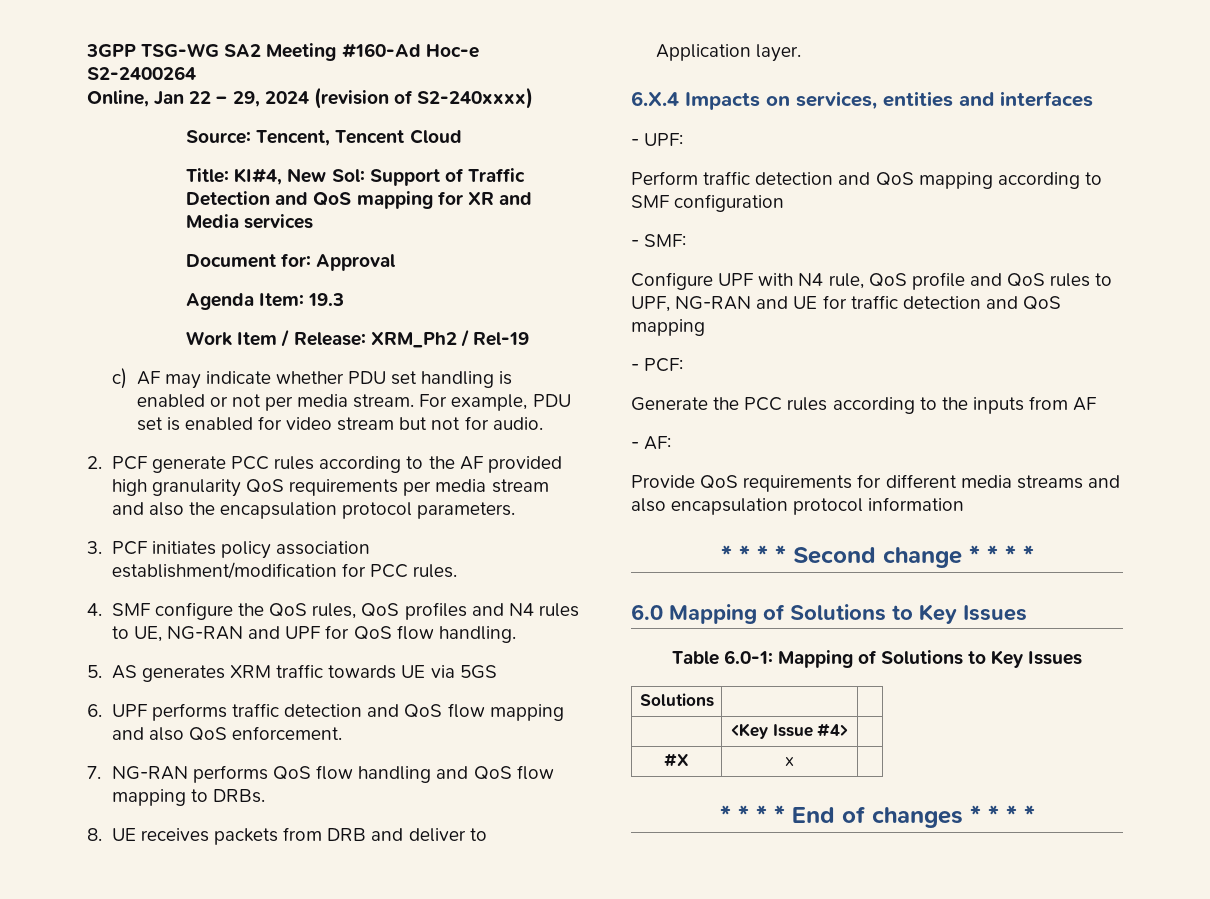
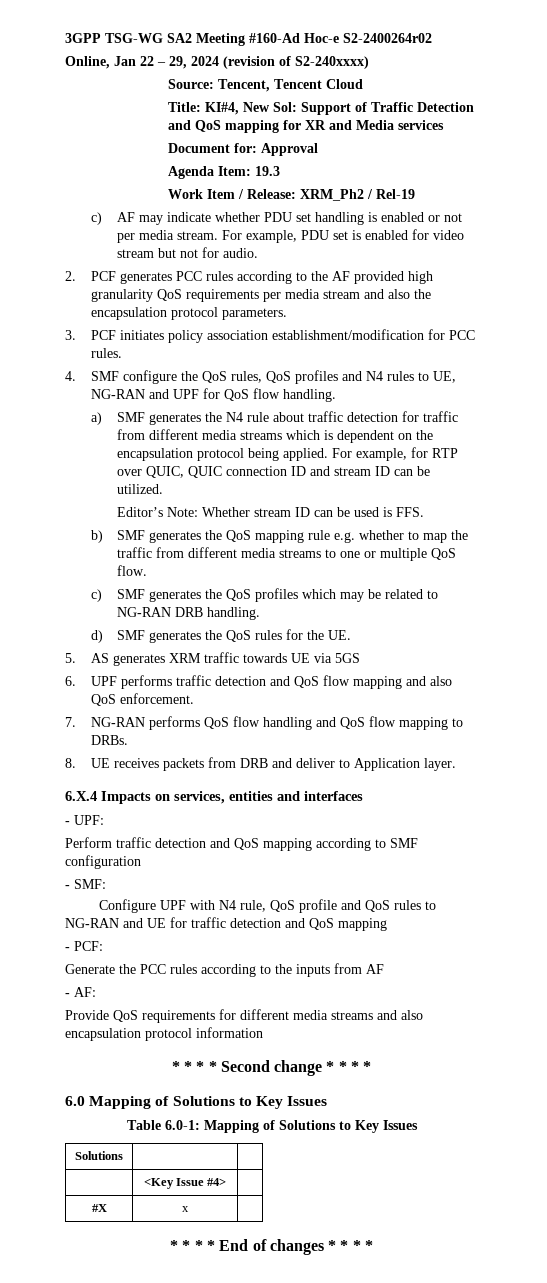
- 3GPP TSG-WG SA2 Meeting #160-Ad Hoc-e S2-2400264
+ 3GPP TSG-WG SA2 Meeting #160-Ad Hoc-e S2-2400264r02
- 2. PCF generate PCC rules according to the AF provided high granularity QoS requirements per media stream and also the encapsulation protocol parameters.
+ 2. PCF generates PCC rules according to the AF provided high granularity QoS requirements per media stream and also the encapsulation protocol parameters.
+ a) SMF generates the N4 rule about traffic detection for traffic from different media streams which is dependent on the encapsulation protocol being applied. For example, for RTP over QUIC, QUIC connection ID and stream ID can be utilized.
+ Editor’s Note: Whether stream ID can be used is FFS.
+ b) SMF generates the QoS mapping rule e.g. whether to map the traffic from different media streams to one or multiple QoS flow.
+ c) SMF generates the QoS profiles which may be related to NG-RAN DRB handling.
+ d) SMF generates the QoS rules for the UE.
- Configure UPF with N4 rule, QoS profile and QoS rules to UPF, NG-RAN and UE for traffic detection and QoS mapping
+ Configure UPF with N4 rule, QoS profile and QoS rules to NG-RAN and UE for traffic detection and QoS mapping

